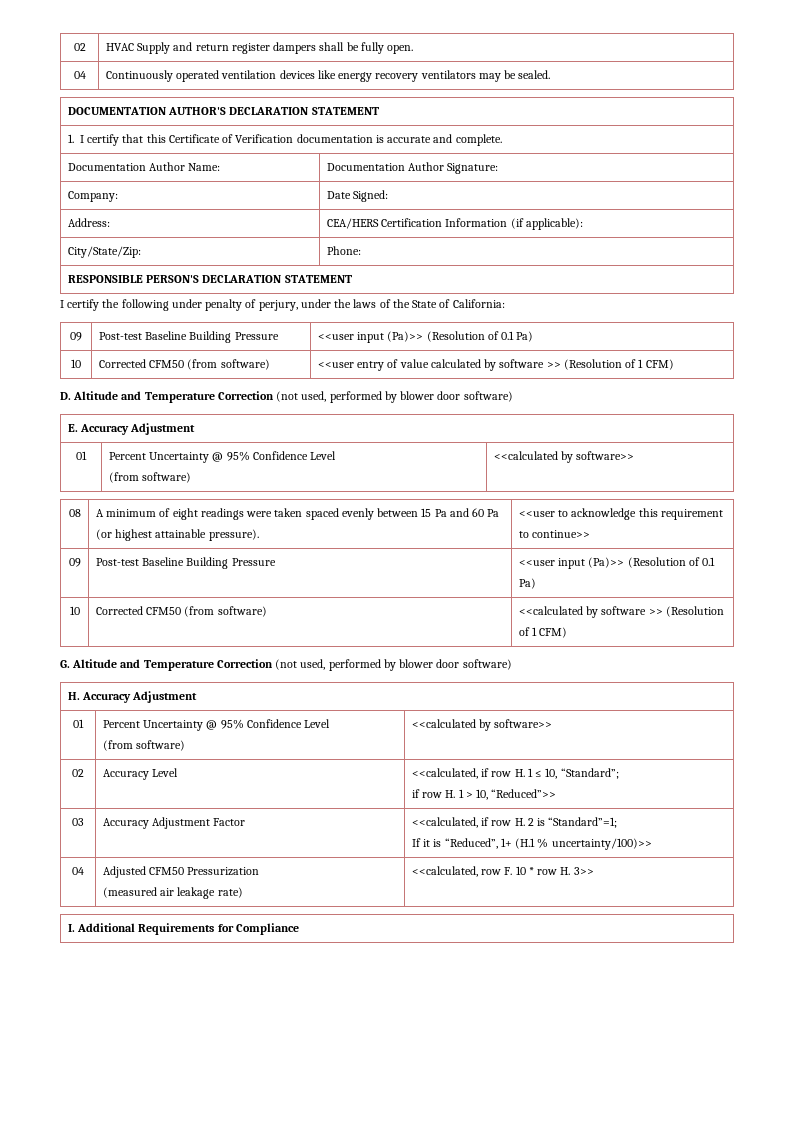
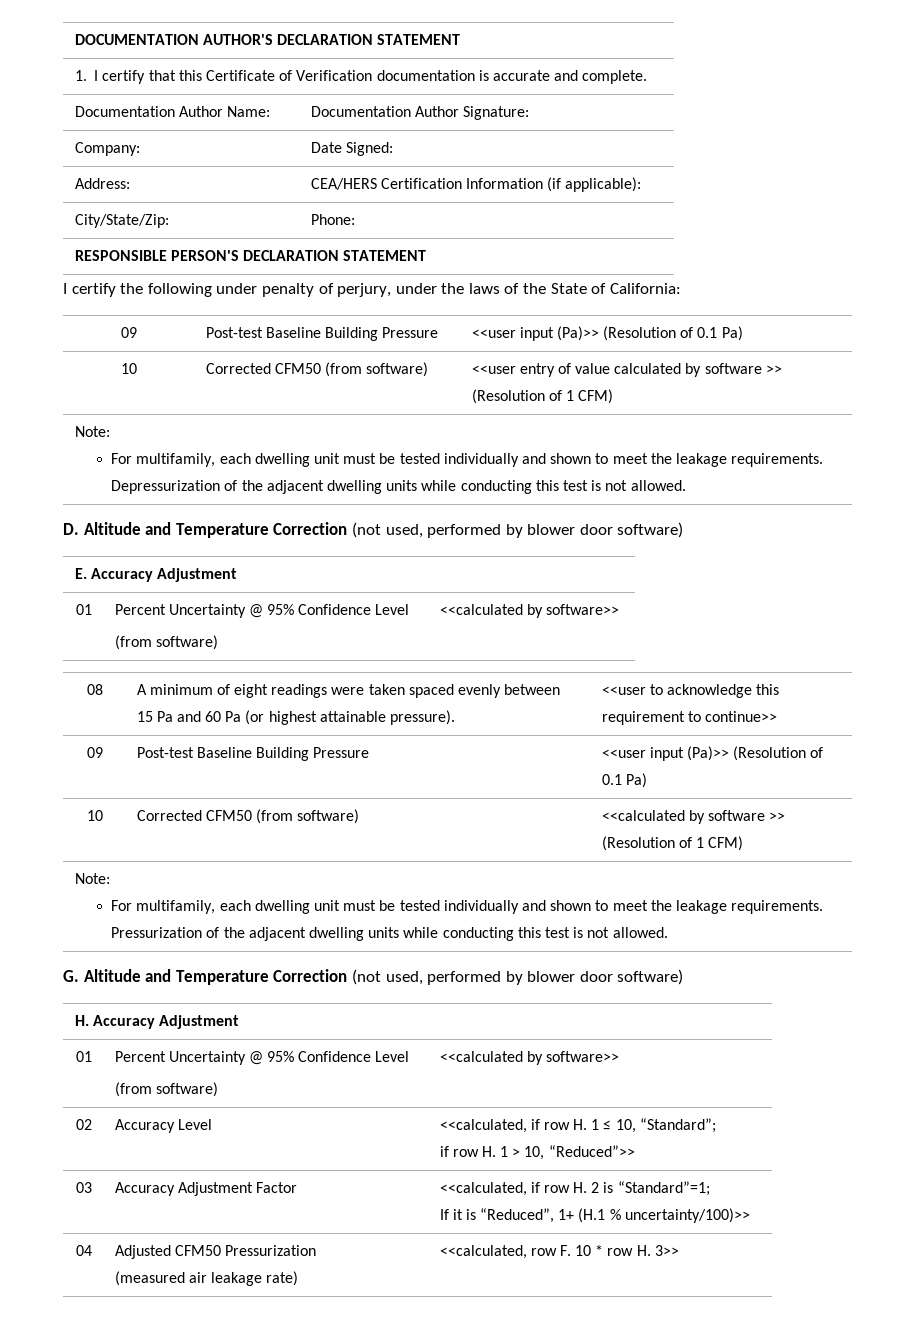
- 02 | HVAC Supply and return register dampers shall be fully open.
- 04 | Continuously operated ventilation devices like energy recovery ventilators may be sealed.
  10 | Corrected CFM50 (from software) | <<user entry of value calculated by software >> (Resolution of 1 CFM)
+ Note:
+ For multifamily, each dwelling unit must be tested individually and shown to meet the leakage requirements. Depressurization of the adjacent dwelling units while conducting this test is not allowed.
  10 | Corrected CFM50 (from software) | <<calculated by software >> (Resolution of 1 CFM)
+ Note:
+ For multifamily, each dwelling unit must be tested individually and shown to meet the leakage requirements. Pressurization of the adjacent dwelling units while conducting this test is not allowed.
- I. Additional Requirements for Compliance

